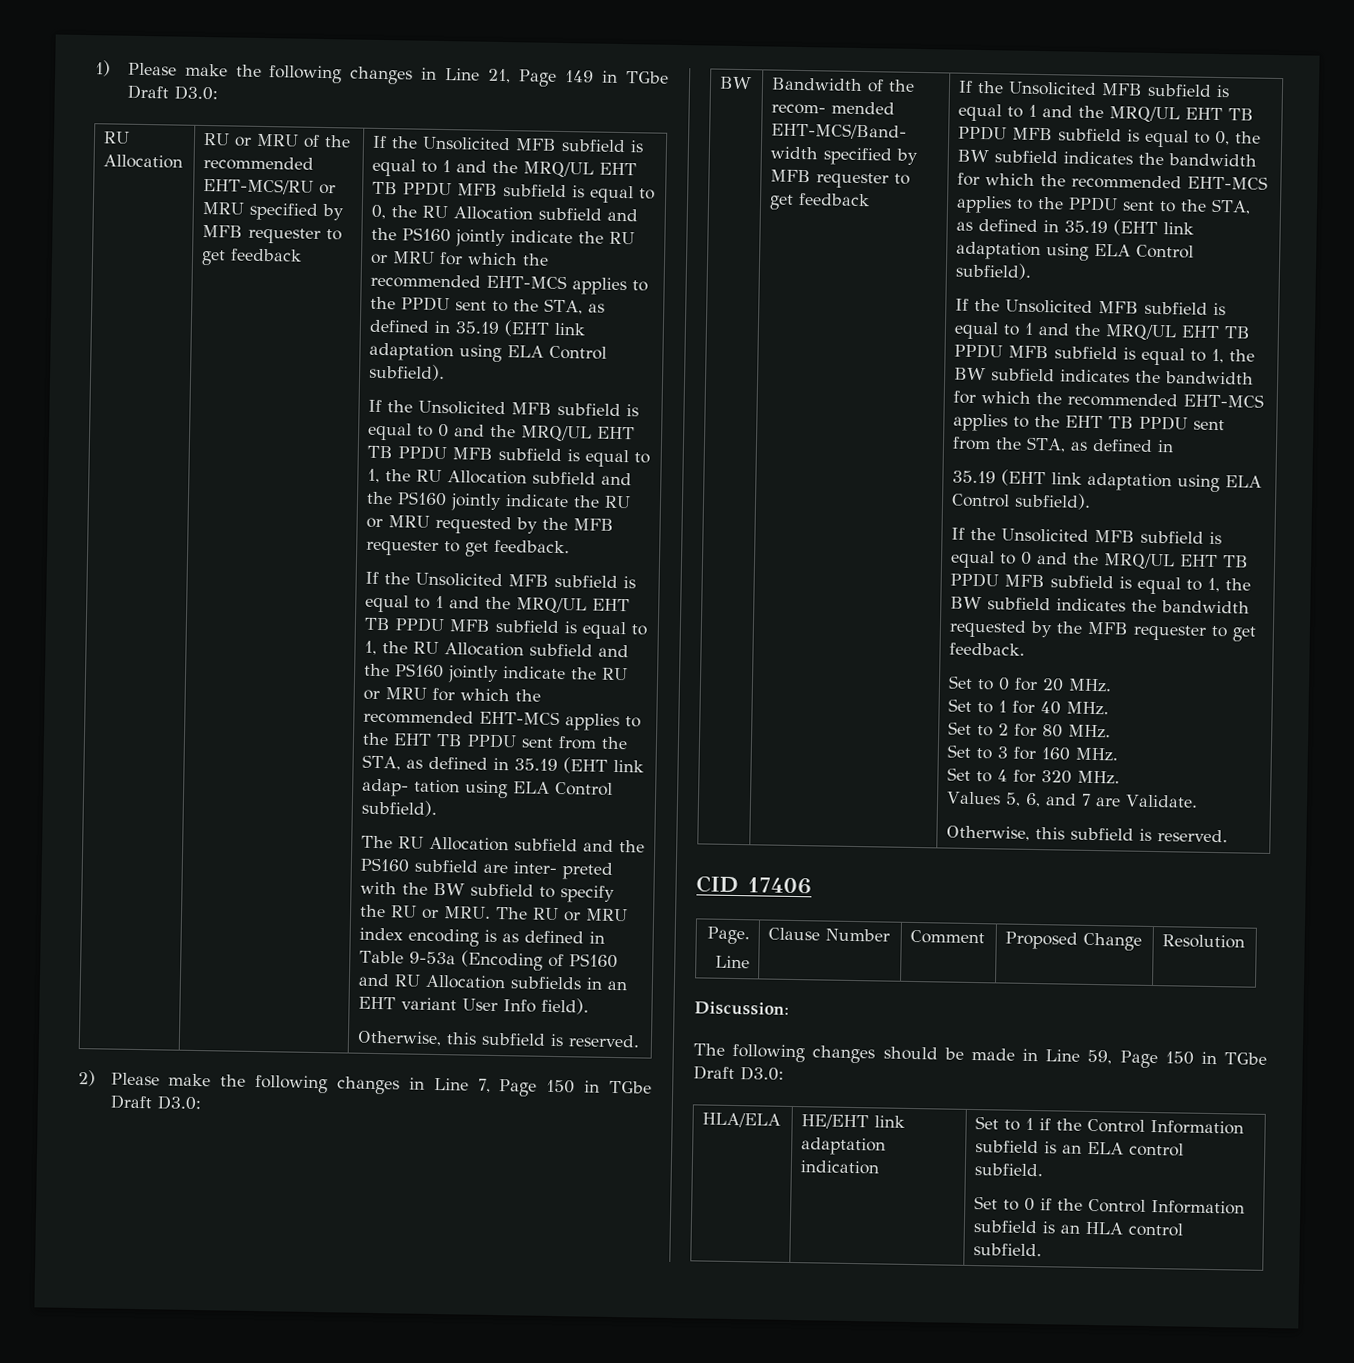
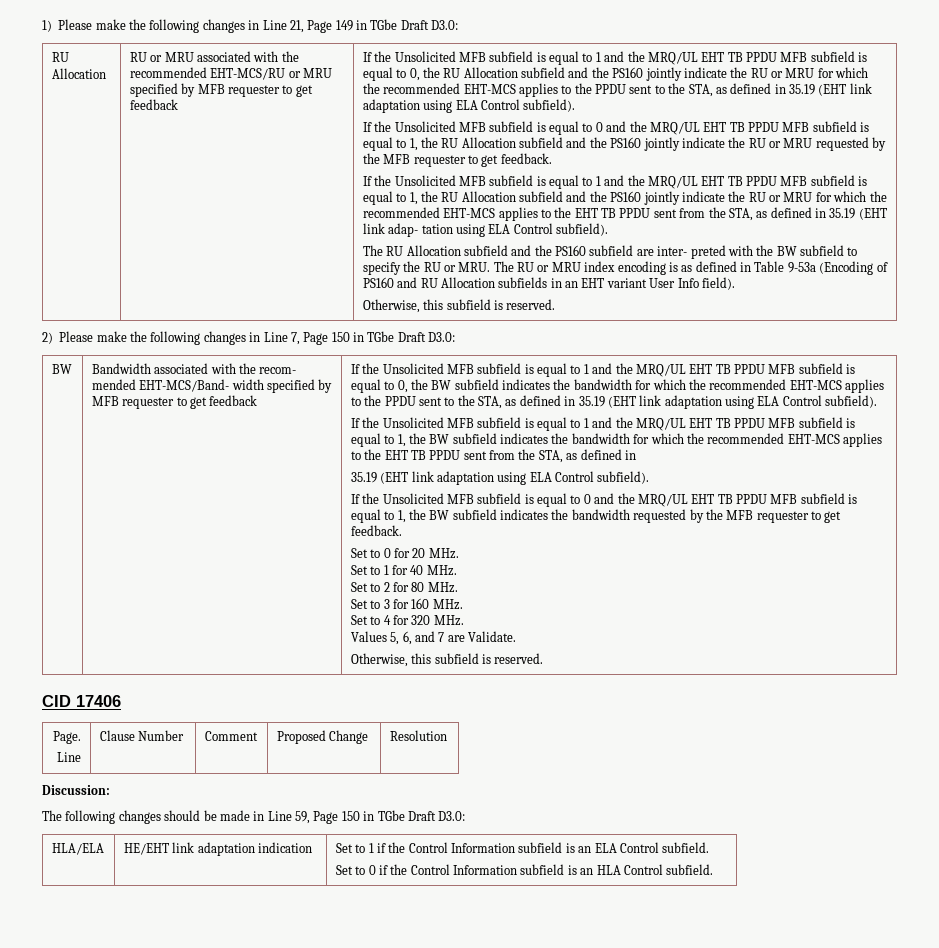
- RU or MRU of the recommended EHT-MCS/RU or MRU specified by MFB requester to get feedback
+ RU or MRU associated with the recommended EHT-MCS/RU or MRU specified by MFB requester to get feedback
- Bandwidth of the recom- mended EHT-MCS/Band- width specified by MFB requester to get feedback
+ Bandwidth associated with the recom- mended EHT-MCS/Band- width specified by MFB requester to get feedback
- HLA/ELA | HE/EHT link adaptation indication | Set to 1 if the Control Information subfield is an ELA control subfield.
- Set to 0 if the Control Information subfield is an HLA control subfield.
+ HLA/ELA | HE/EHT link adaptation indication | Set to 1 if the Control Information subfield is an ELA Control subfield.
+ Set to 0 if the Control Information subfield is an HLA Control subfield.

